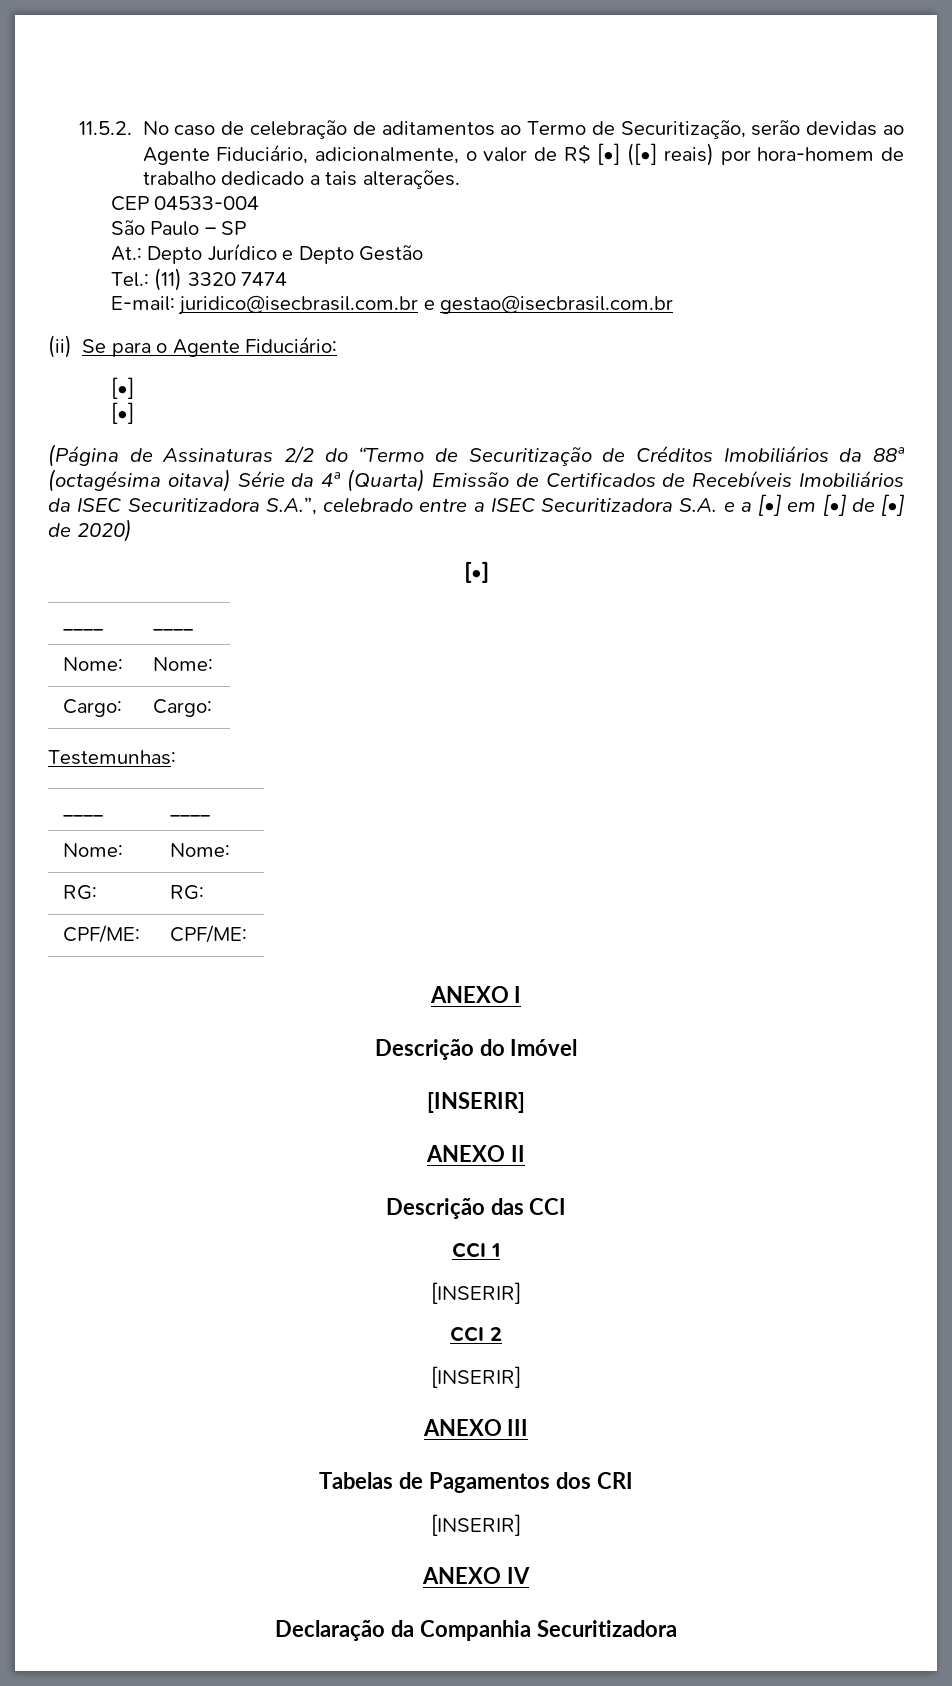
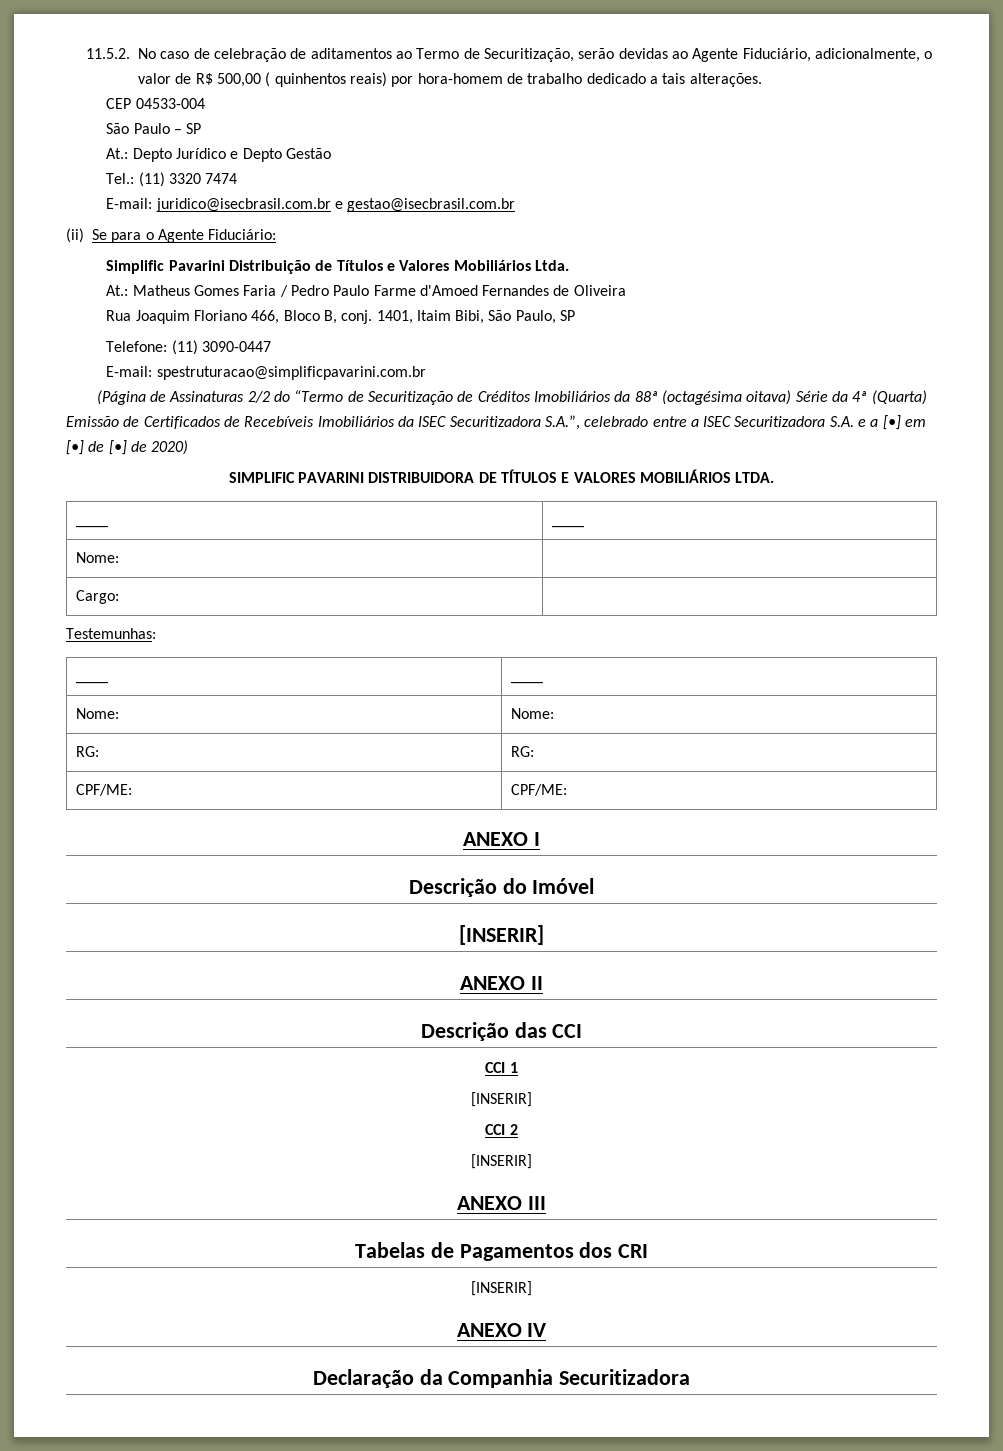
- 11.5.2. No caso de celebração de aditamentos ao Termo de Securitização, serão devidas ao Agente Fiduciário, adicionalmente, o valor de R$ [•] ([•] reais) por hora-homem de trabalho dedicado a tais alterações.
+ 11.5.2. No caso de celebração de aditamentos ao Termo de Securitização, serão devidas ao Agente Fiduciário, adicionalmente, o valor de R$ 500,00 ( quinhentos reais) por hora-homem de trabalho dedicado a tais alterações.
  (ii) Se para o Agente Fiduciário:
- [•]
- [•]
+ Simplific Pavarini Distribuição de Títulos e Valores Mobiliários Ltda.
+ At.: Matheus Gomes Faria / Pedro Paulo Farme d'Amoed Fernandes de Oliveira
+ Rua Joaquim Floriano 466, Bloco B, conj. 1401, Itaim Bibi, São Paulo, SP
+ Telefone: (11) 3090-0447
+ E-mail: spestruturacao@simplificpavarini.com.br
  (Página de Assinaturas 2/2 do “Termo de Securitização de Créditos Imobiliários da 88ª (octagésima oitava) Série da 4ª (Quarta) Emissão de Certificados de Recebíveis Imobiliários da ISEC Securitizadora S.A.”, celebrado entre a ISEC Securitizadora S.A. e a [•] em [•] de [•] de 2020)
- [•]
+ SIMPLIFIC PAVARINI DISTRIBUIDORA DE TÍTULOS E VALORES MOBILIÁRIOS LTDA.
  ____ | ____
- Nome: | Nome:
+ Nome: |
- Cargo: | Cargo:
+ Cargo: |

